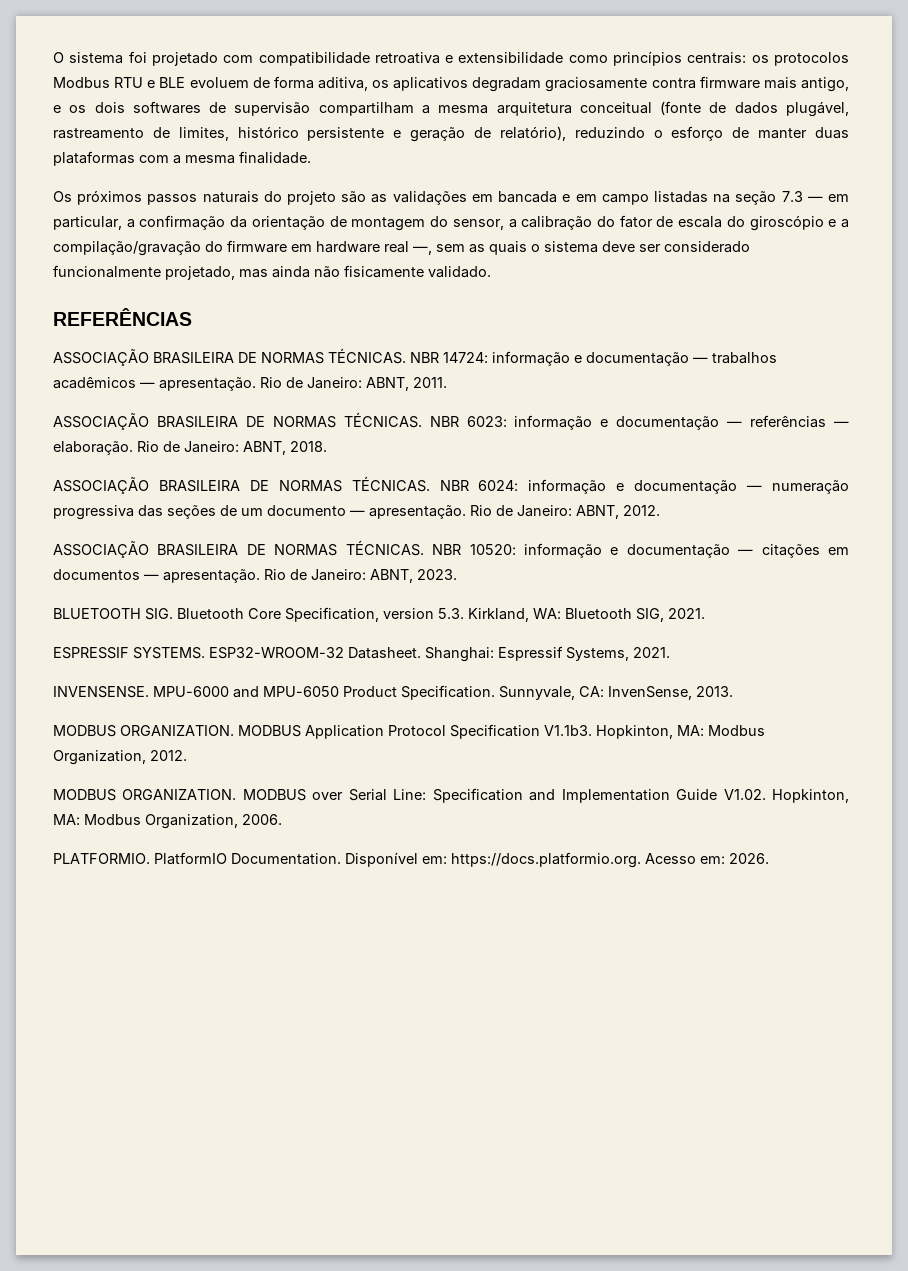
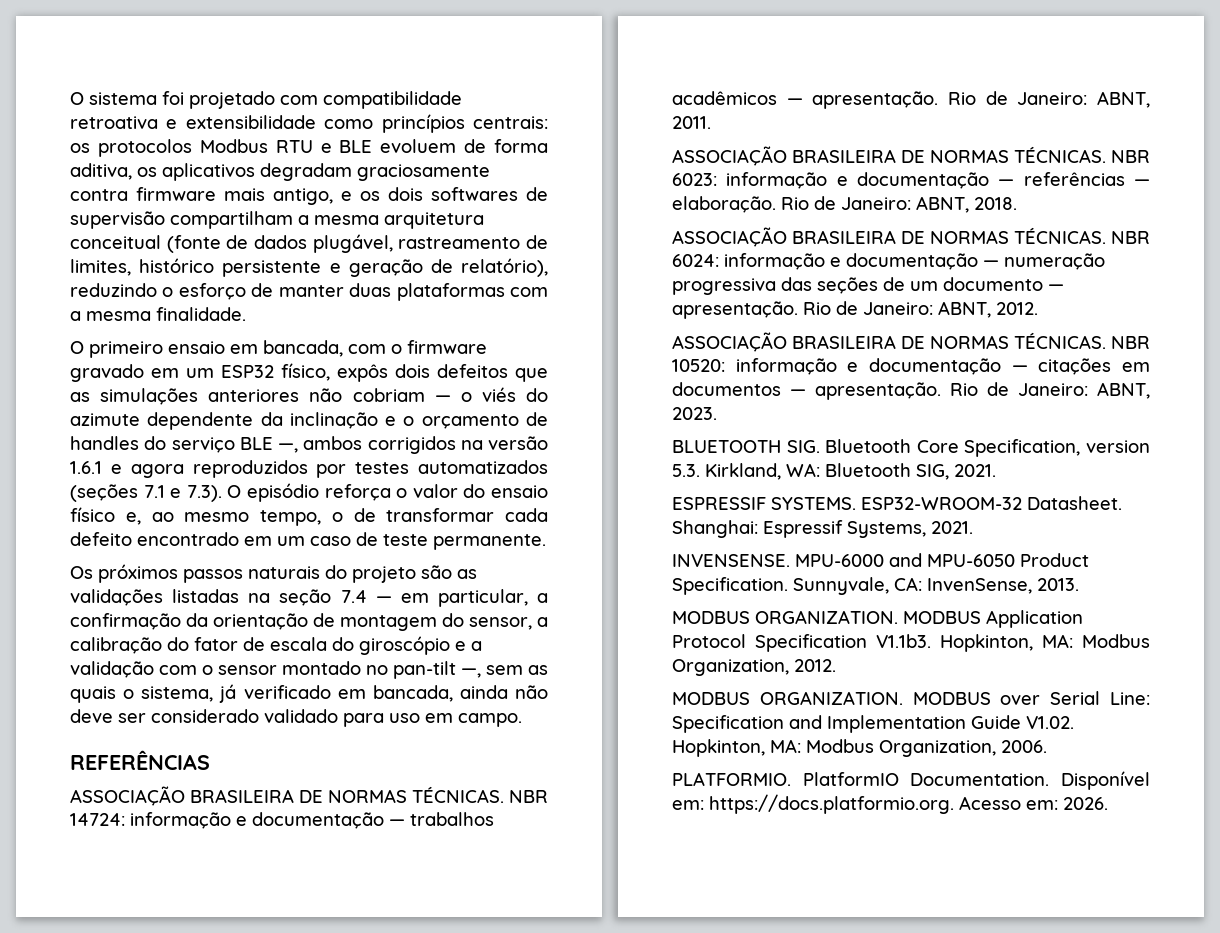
+ O primeiro ensaio em bancada, com o firmware gravado em um ESP32 físico, expôs dois defeitos que as simulações anteriores não cobriam — o viés do azimute dependente da inclinação e o orçamento de handles do serviço BLE —, ambos corrigidos na versão 1.6.1 e agora reproduzidos por testes automatizados (seções 7.1 e 7.3). O episódio reforça o valor do ensaio físico e, ao mesmo tempo, o de transformar cada defeito encontrado em um caso de teste permanente.
- Os próximos passos naturais do projeto são as validações em bancada e em campo listadas na seção 7.3 — em particular, a confirmação da orientação de montagem do sensor, a calibração do fator de escala do giroscópio e a compilação/gravação do firmware em hardware real —, sem as quais o sistema deve ser considerado funcionalmente projetado, mas ainda não fisicamente validado.
+ Os próximos passos naturais do projeto são as validações listadas na seção 7.4 — em particular, a confirmação da orientação de montagem do sensor, a calibração do fator de escala do giroscópio e a validação com o sensor montado no pan-tilt —, sem as quais o sistema, já verificado em bancada, ainda não deve ser considerado validado para uso em campo.

